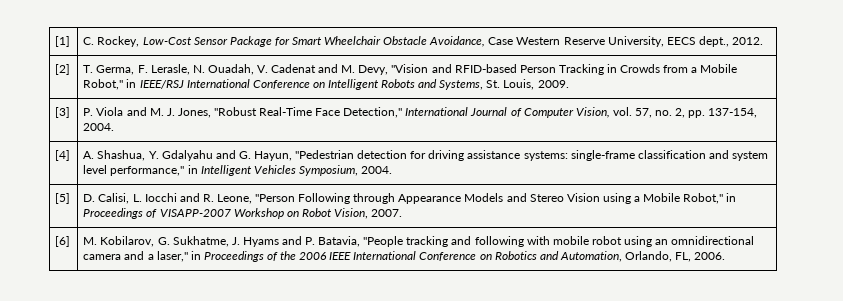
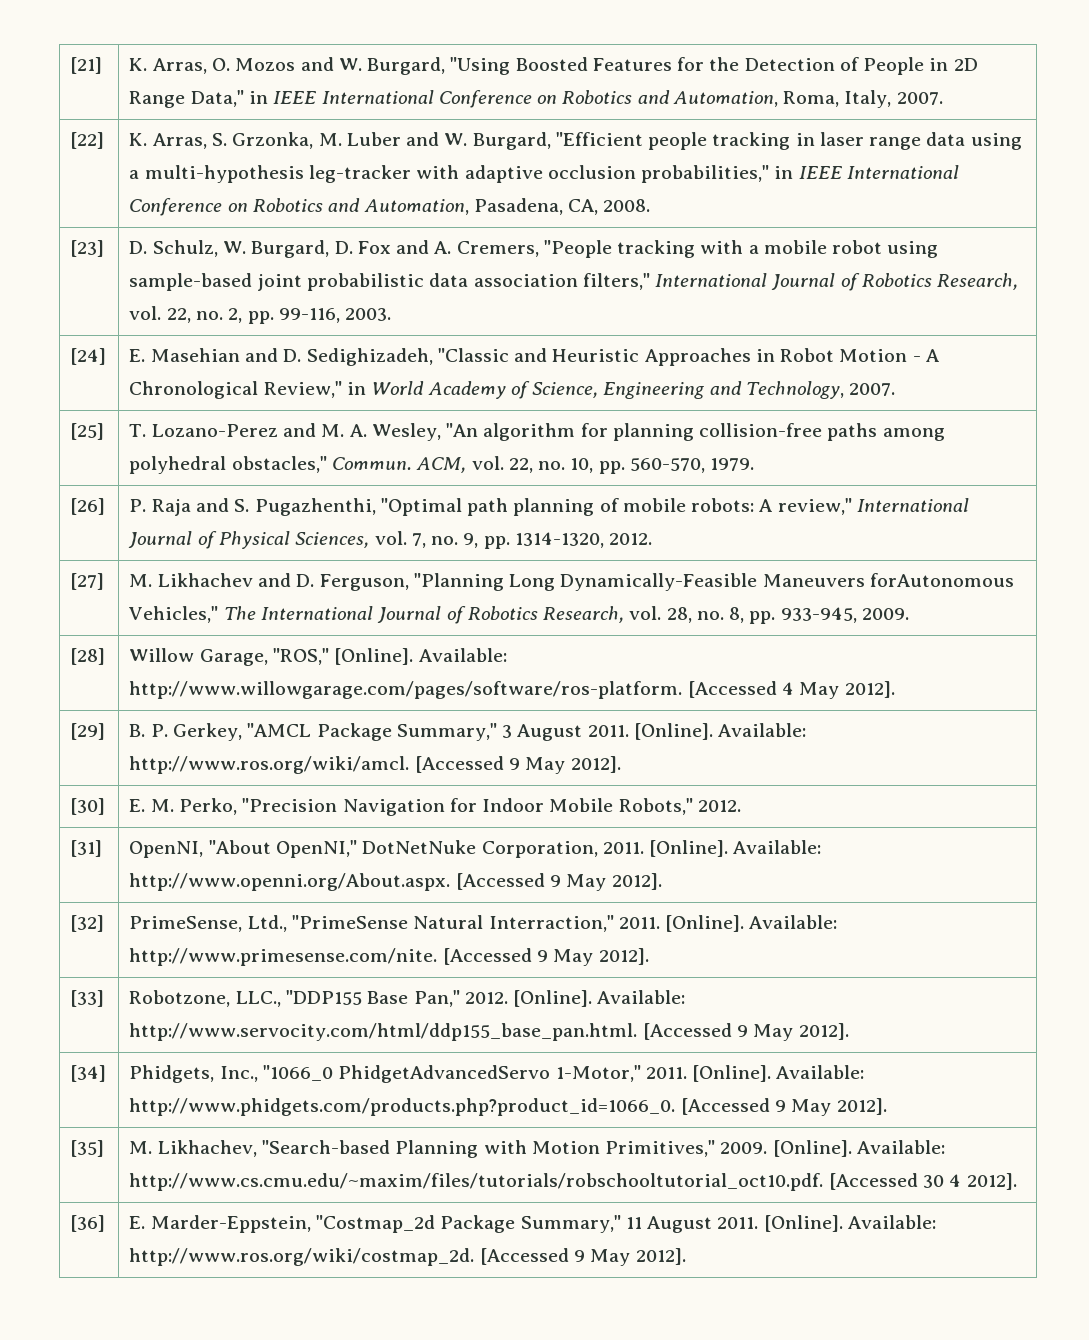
- [1] | C. Rockey, Low-Cost Sensor Package for Smart Wheelchair Obstacle Avoidance, Case Western Reserve University, EECS dept., 2012.
- [2] | T. Germa, F. Lerasle, N. Ouadah, V. Cadenat and M. Devy, "Vision and RFID-based Person Tracking in Crowds from a Mobile Robot," in IEEE/RSJ International Conference on Intelligent Robots and Systems, St. Louis, 2009.
- [3] | P. Viola and M. J. Jones, "Robust Real-Time Face Detection," International Journal of Computer Vision, vol. 57, no. 2, pp. 137-154, 2004.
- [4] | A. Shashua, Y. Gdalyahu and G. Hayun, "Pedestrian detection for driving assistance systems: single-frame classification and system level performance," in Intelligent Vehicles Symposium, 2004.
- [5] | D. Calisi, L. Iocchi and R. Leone, "Person Following through Appearance Models and Stereo Vision using a Mobile Robot," in Proceedings of VISAPP-2007 Workshop on Robot Vision, 2007.
- [6] | M. Kobilarov, G. Sukhatme, J. Hyams and P. Batavia, "People tracking and following with mobile robot using an omnidirectional camera and a laser," in Proceedings of the 2006 IEEE International Conference on Robotics and Automation, Orlando, FL, 2006.
+ [21] | K. Arras, O. Mozos and W. Burgard, "Using Boosted Features for the Detection of People in 2D Range Data," in IEEE International Conference on Robotics and Automation, Roma, Italy, 2007.
+ [22] | K. Arras, S. Grzonka, M. Luber and W. Burgard, "Efficient people tracking in laser range data using a multi-hypothesis leg-tracker with adaptive occlusion probabilities," in IEEE International Conference on Robotics and Automation, Pasadena, CA, 2008.
+ [23] | D. Schulz, W. Burgard, D. Fox and A. Cremers, "People tracking with a mobile robot using sample-based joint probabilistic data association filters," International Journal of Robotics Research, vol. 22, no. 2, pp. 99-116, 2003.
+ [24] | E. Masehian and D. Sedighizadeh, "Classic and Heuristic Approaches in Robot Motion - A Chronological Review," in World Academy of Science, Engineering and Technology, 2007.
+ [25] | T. Lozano-Perez and M. A. Wesley, "An algorithm for planning collision-free paths among polyhedral obstacles," Commun. ACM, vol. 22, no. 10, pp. 560-570, 1979.
+ [26] | P. Raja and S. Pugazhenthi, "Optimal path planning of mobile robots: A review," International Journal of Physical Sciences, vol. 7, no. 9, pp. 1314-1320, 2012.
+ [27] | M. Likhachev and D. Ferguson, "Planning Long Dynamically-Feasible Maneuvers forAutonomous Vehicles," The International Journal of Robotics Research, vol. 28, no. 8, pp. 933-945, 2009.
+ [28] | Willow Garage, "ROS," [Online]. Available: http://www.willowgarage.com/pages/software/ros-platform. [Accessed 4 May 2012].
+ [29] | B. P. Gerkey, "AMCL Package Summary," 3 August 2011. [Online]. Available: http://www.ros.org/wiki/amcl. [Accessed 9 May 2012].
+ [30] | E. M. Perko, "Precision Navigation for Indoor Mobile Robots," 2012.
+ [31] | OpenNI, "About OpenNI," DotNetNuke Corporation, 2011. [Online]. Available: http://www.openni.org/About.aspx. [Accessed 9 May 2012].
+ [32] | PrimeSense, Ltd., "PrimeSense Natural Interraction," 2011. [Online]. Available: http://www.primesense.com/nite. [Accessed 9 May 2012].
+ [33] | Robotzone, LLC., "DDP155 Base Pan," 2012. [Online]. Available: http://www.servocity.com/html/ddp155_base_pan.html. [Accessed 9 May 2012].
+ [34] | Phidgets, Inc., "1066_0 PhidgetAdvancedServo 1-Motor," 2011. [Online]. Available: http://www.phidgets.com/products.php?product_id=1066_0. [Accessed 9 May 2012].
+ [35] | M. Likhachev, "Search-based Planning with Motion Primitives," 2009. [Online]. Available: http://www.cs.cmu.edu/~maxim/files/tutorials/robschooltutorial_oct10.pdf. [Accessed 30 4 2012].
+ [36] | E. Marder-Eppstein, "Costmap_2d Package Summary," 11 August 2011. [Online]. Available: http://www.ros.org/wiki/costmap_2d. [Accessed 9 May 2012].

